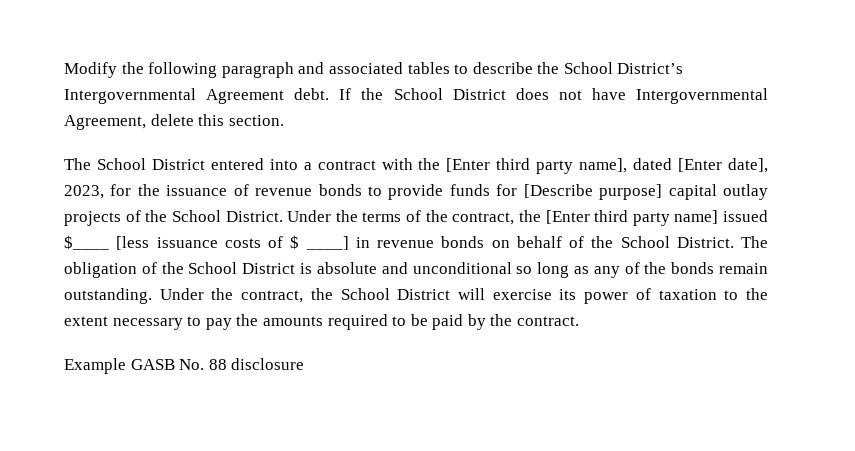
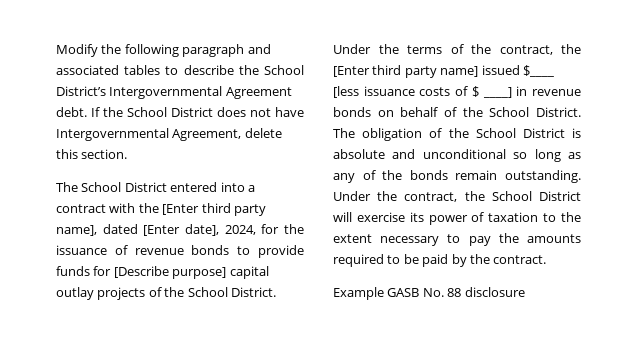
- The School District entered into a contract with the [Enter third party name], dated [Enter date], 2023, for the issuance of revenue bonds to provide funds for [Describe purpose] capital outlay projects of the School District.
+ The School District entered into a contract with the [Enter third party name], dated [Enter date], 2024, for the issuance of revenue bonds to provide funds for [Describe purpose] capital outlay projects of the School District.

